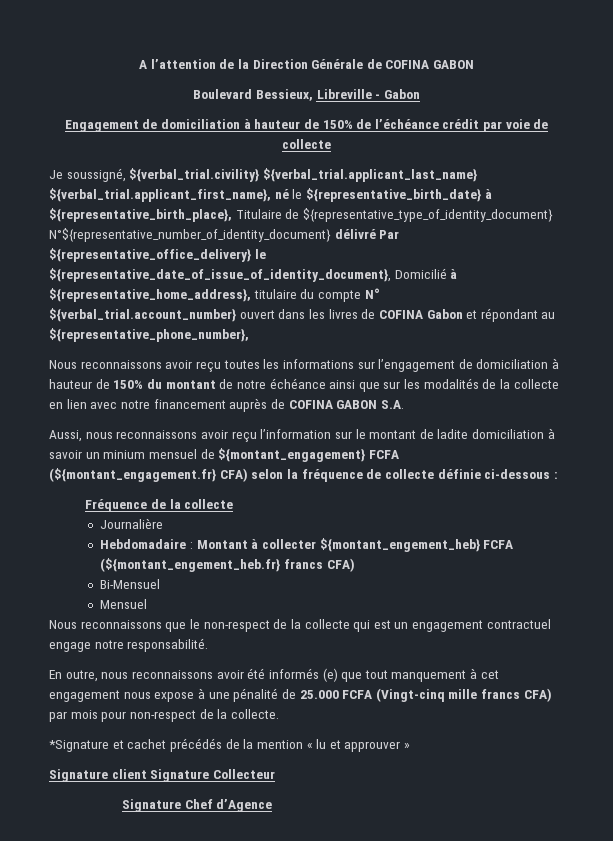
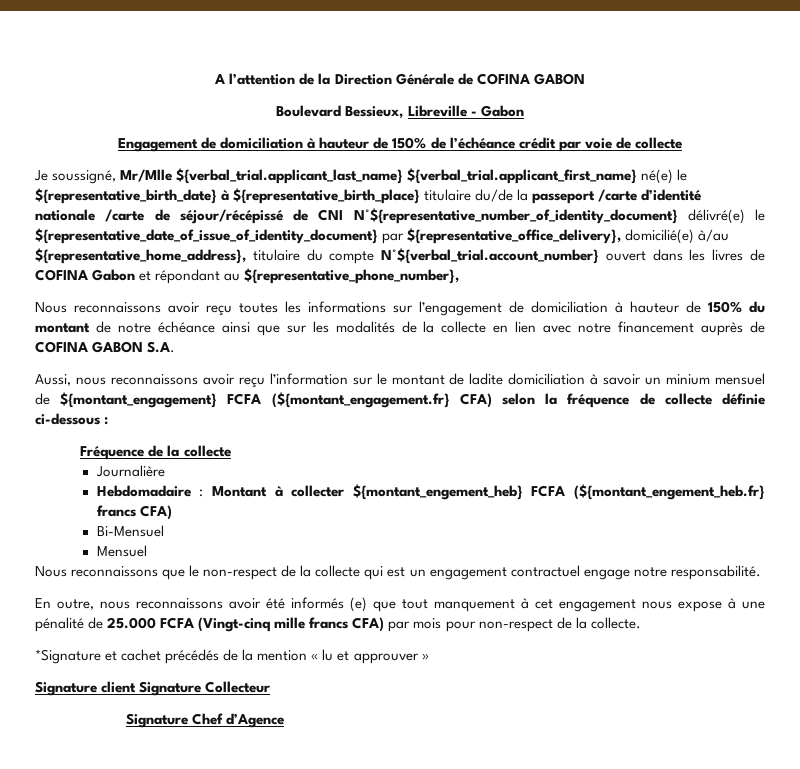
- Je soussigné, ${verbal_trial.civility} ${verbal_trial.applicant_last_name} ${verbal_trial.applicant_first_name}, né le ${representative_birth_date} à ${representative_birth_place}, Titulaire de ${representative_type_of_identity_document} N°${representative_number_of_identity_document} délivré Par ${representative_office_delivery} le ${representative_date_of_issue_of_identity_document}, Domicilié à ${representative_home_address}, titulaire du compte N° ${verbal_trial.account_number} ouvert dans les livres de COFINA Gabon et répondant au ${representative_phone_number},
+ Je soussigné, Mr/Mlle ${verbal_trial.applicant_last_name} ${verbal_trial.applicant_first_name} né(e) le ${representative_birth_date} à ${representative_birth_place} titulaire du/de la passeport /carte d’identité nationale /carte de séjour/récépissé de CNI N°${representative_number_of_identity_document} délivré(e) le ${representative_date_of_issue_of_identity_document} par ${representative_office_delivery}, domicilié(e) à/au ${representative_home_address}, titulaire du compte N°${verbal_trial.account_number} ouvert dans les livres de COFINA Gabon et répondant au ${representative_phone_number},

